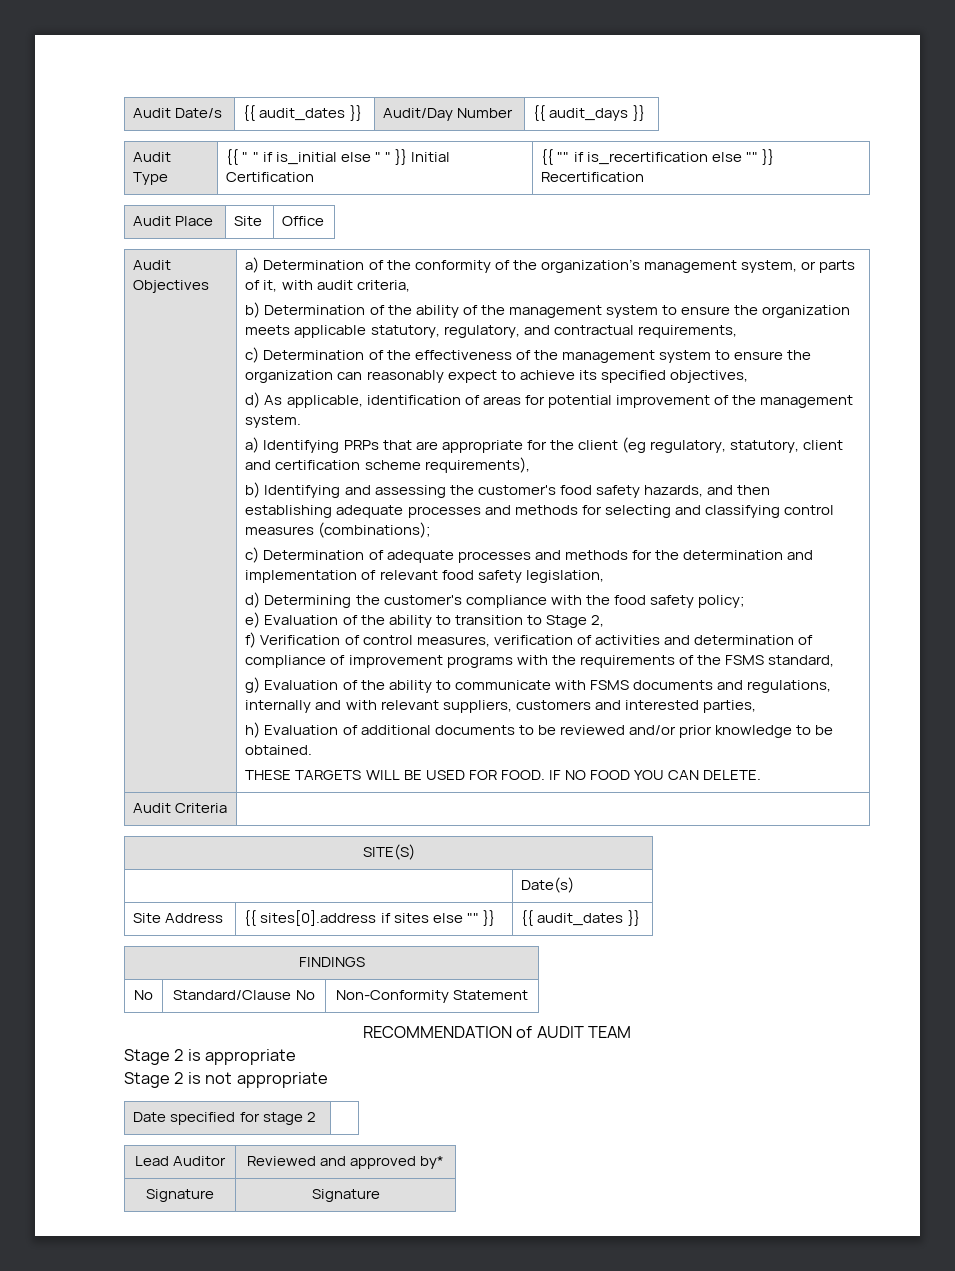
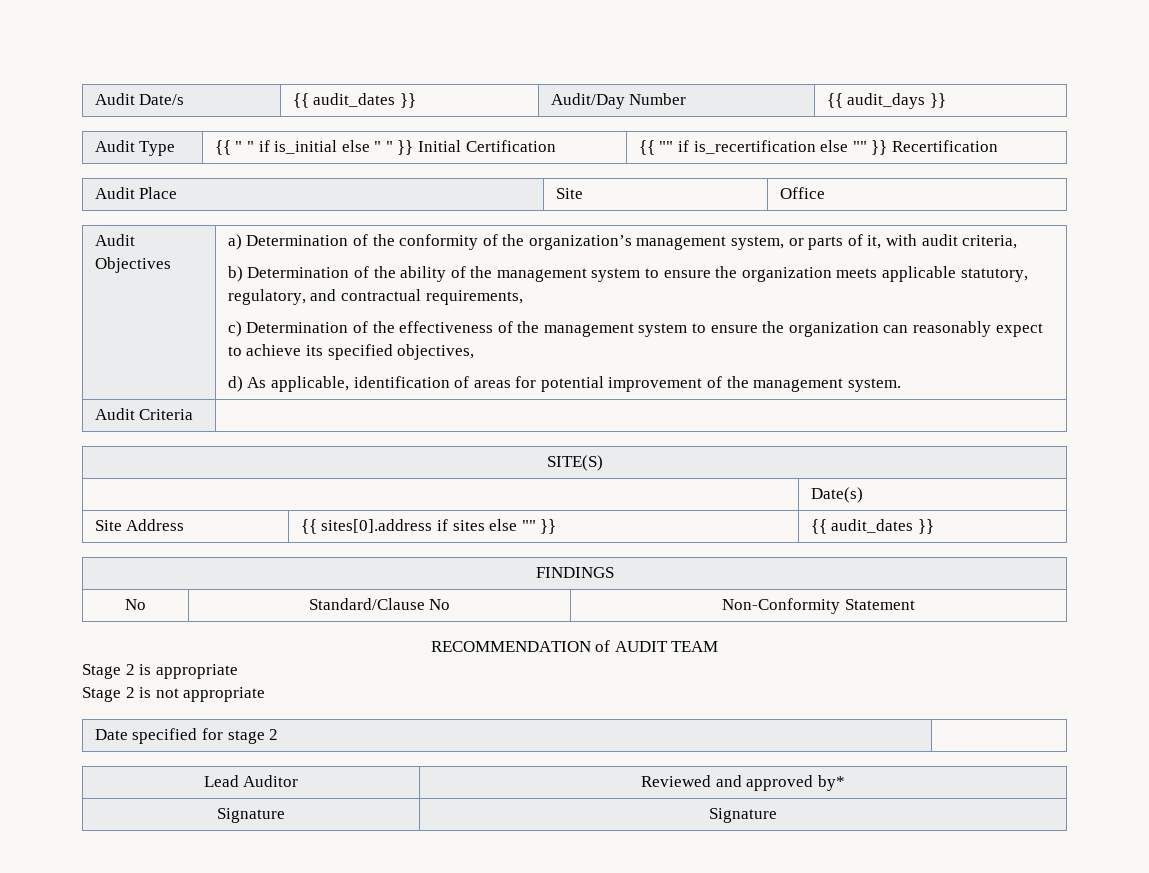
- a) Identifying PRPs that are appropriate for the client (eg regulatory, statutory, client and certification scheme requirements),
- b) Identifying and assessing the customer's food safety hazards, and then establishing adequate processes and methods for selecting and classifying control measures (combinations);
- c) Determination of adequate processes and methods for the determination and implementation of relevant food safety legislation,
- d) Determining the customer's compliance with the food safety policy;
- e) Evaluation of the ability to transition to Stage 2,
- f) Verification of control measures, verification of activities and determination of compliance of improvement programs with the requirements of the FSMS standard,
- g) Evaluation of the ability to communicate with FSMS documents and regulations, internally and with relevant suppliers, customers and interested parties,
- h) Evaluation of additional documents to be reviewed and/or prior knowledge to be obtained.
- THESE TARGETS WILL BE USED FOR FOOD. IF NO FOOD YOU CAN DELETE.

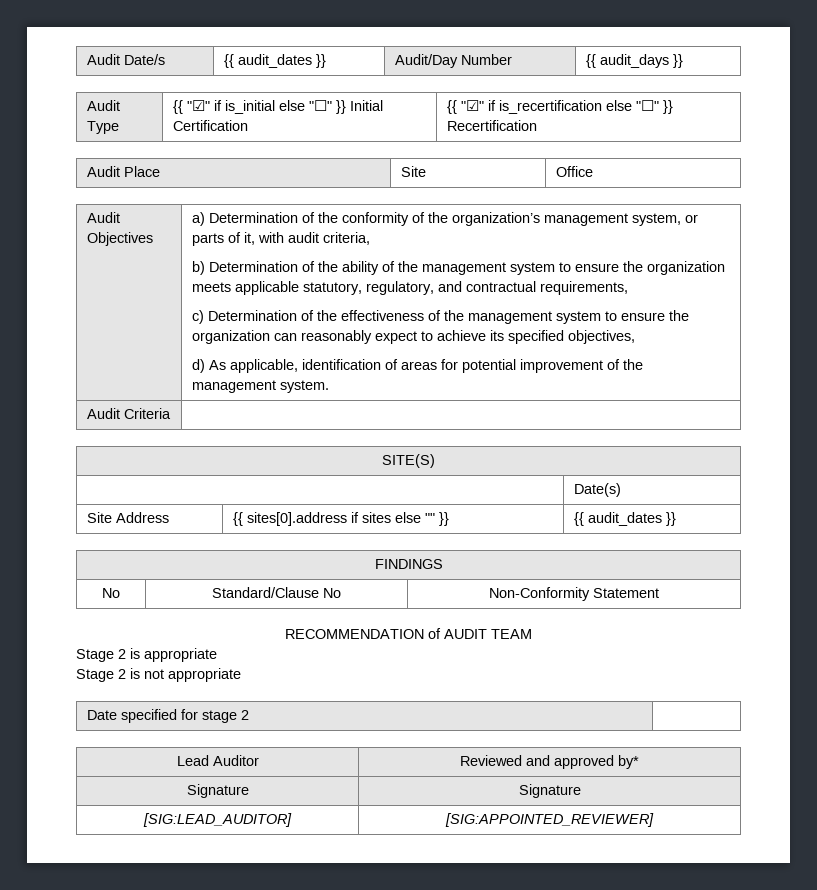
- Audit Type | {{ " " if is_initial else " " }} Initial Certification | {{ "" if is_recertification else "" }} Recertification
+ Audit Type | {{ "☑" if is_initial else "☐" }} Initial Certification | {{ "☑" if is_recertification else "☐" }} Recertification
+ [SIG:LEAD_AUDITOR] | [SIG:APPOINTED_REVIEWER]

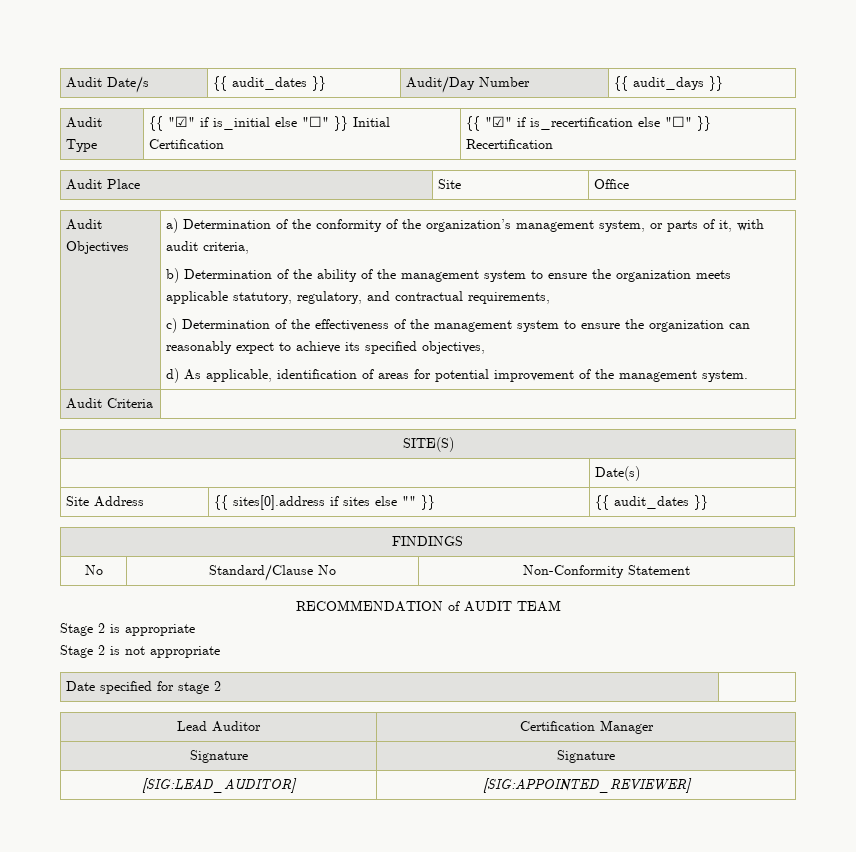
- Lead Auditor | Reviewed and approved by*
+ Lead Auditor | Certification Manager

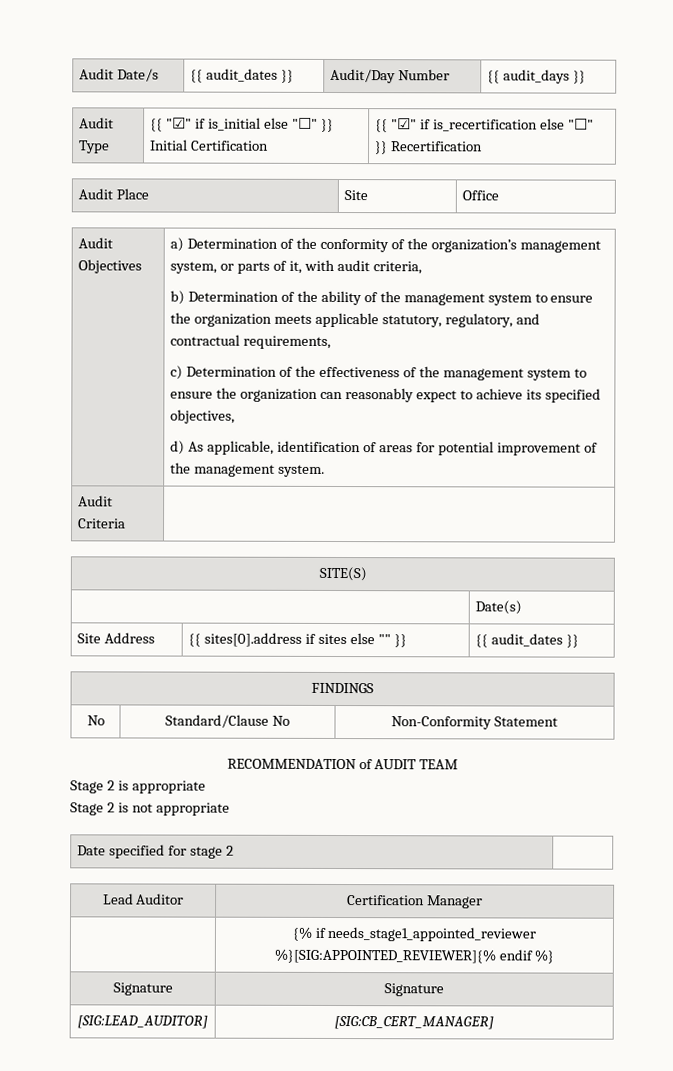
+ | {% if needs_stage1_appointed_reviewer %}[SIG:APPOINTED_REVIEWER]{% endif %}
- [SIG:LEAD_AUDITOR] | [SIG:APPOINTED_REVIEWER]
+ [SIG:LEAD_AUDITOR] | [SIG:CB_CERT_MANAGER]

